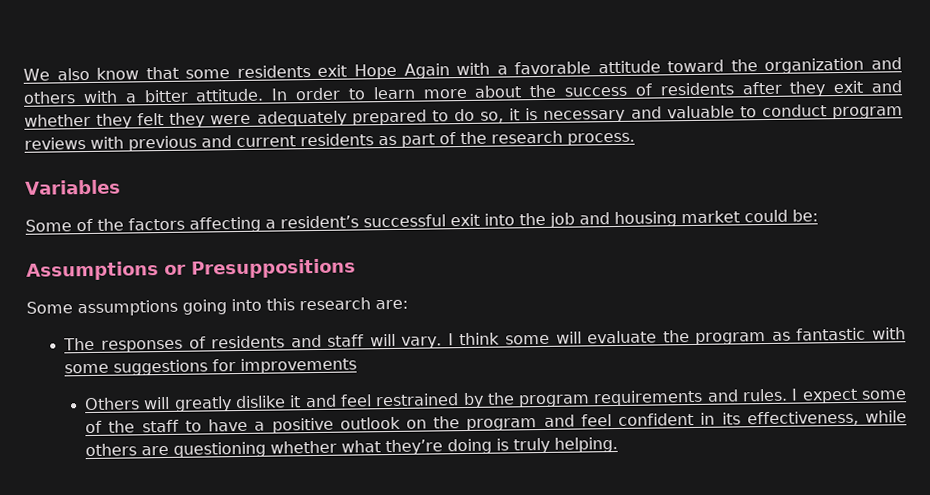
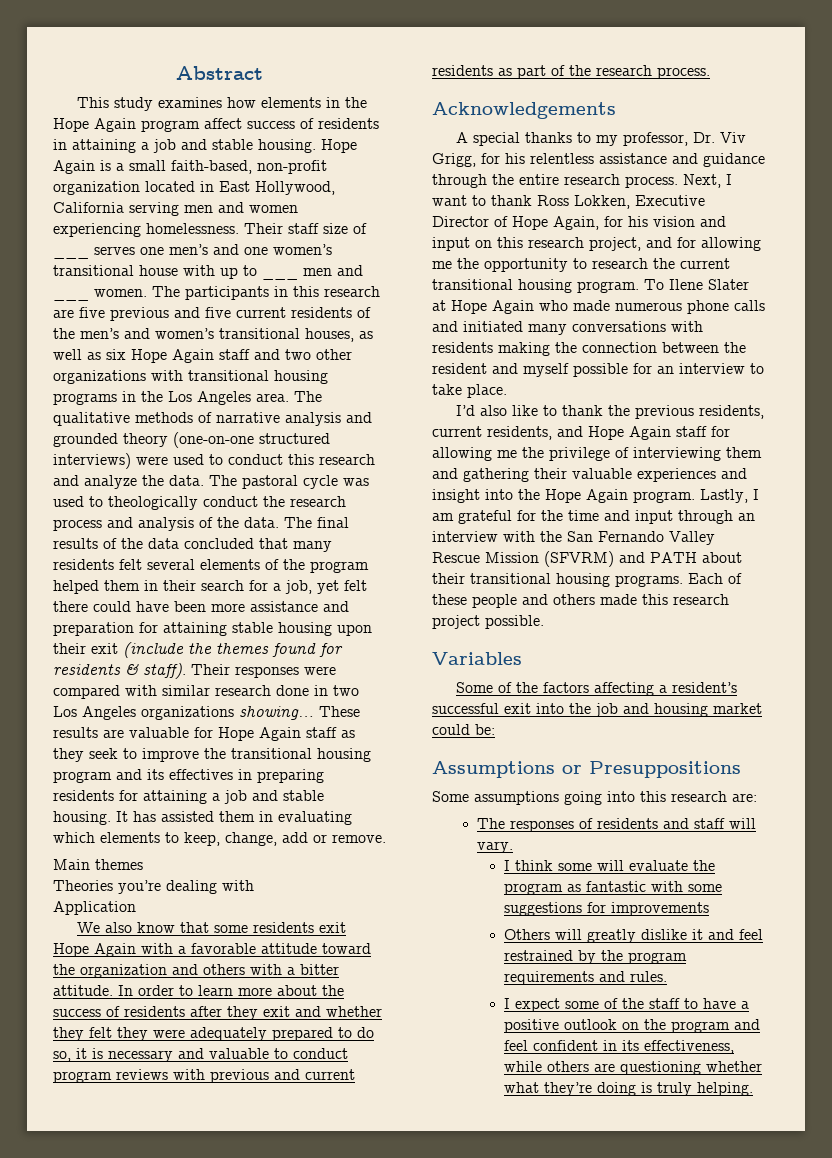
+ Abstract
+ This study examines how elements in the Hope Again program affect success of residents in attaining a job and stable housing. Hope Again is a small faith-based, non-profit organization located in East Hollywood, California serving men and women experiencing homelessness. Their staff size of ___ serves one men’s and one women’s transitional house with up to ___ men and ___ women. The participants in this research are five previous and five current residents of the men’s and women’s transitional houses, as well as six Hope Again staff and two other organizations with transitional housing programs in the Los Angeles area. The qualitative methods of narrative analysis and grounded theory (one-on-one structured interviews) were used to conduct this research and analyze the data. The pastoral cycle was used to theologically conduct the research process and analysis of the data. The final results of the data concluded that many residents felt several elements of the program helped them in their search for a job, yet felt there could have been more assistance and preparation for attaining stable housing upon their exit (include the themes found for residents & staff). Their responses were compared with similar research done in two Los Angeles organizations showing… These results are valuable for Hope Again staff as they seek to improve the transitional housing program and its effectives in preparing residents for attaining a job and stable housing. It has assisted them in evaluating which elements to keep, change, add or remove.
+ Main themes
+ Theories you’re dealing with
+ Application
+ Acknowledgements
+ A special thanks to my professor, Dr. Viv Grigg, for his relentless assistance and guidance through the entire research process. Next, I want to thank Ross Lokken, Executive Director of Hope Again, for his vision and input on this research project, and for allowing me the opportunity to research the current transitional housing program. To Ilene Slater at Hope Again who made numerous phone calls and initiated many conversations with residents making the connection between the resident and myself possible for an interview to take place.
+ I’d also like to thank the previous residents, current residents, and Hope Again staff for allowing me the privilege of interviewing them and gathering their valuable experiences and insight into the Hope Again program. Lastly, I am grateful for the time and input through an interview with the San Fernando Valley Rescue Mission (SFVRM) and PATH about their transitional housing programs. Each of these people and others made this research project possible.
- The responses of residents and staff will vary. I think some will evaluate the program as fantastic with some suggestions for improvements
+ The responses of residents and staff will vary.
+ I think some will evaluate the program as fantastic with some suggestions for improvements
- Others will greatly dislike it and feel restrained by the program requirements and rules. I expect some of the staff to have a positive outlook on the program and feel confident in its effectiveness, while others are questioning whether what they’re doing is truly helping.
+ Others will greatly dislike it and feel restrained by the program requirements and rules.
+ I expect some of the staff to have a positive outlook on the program and feel confident in its effectiveness, while others are questioning whether what they’re doing is truly helping.

